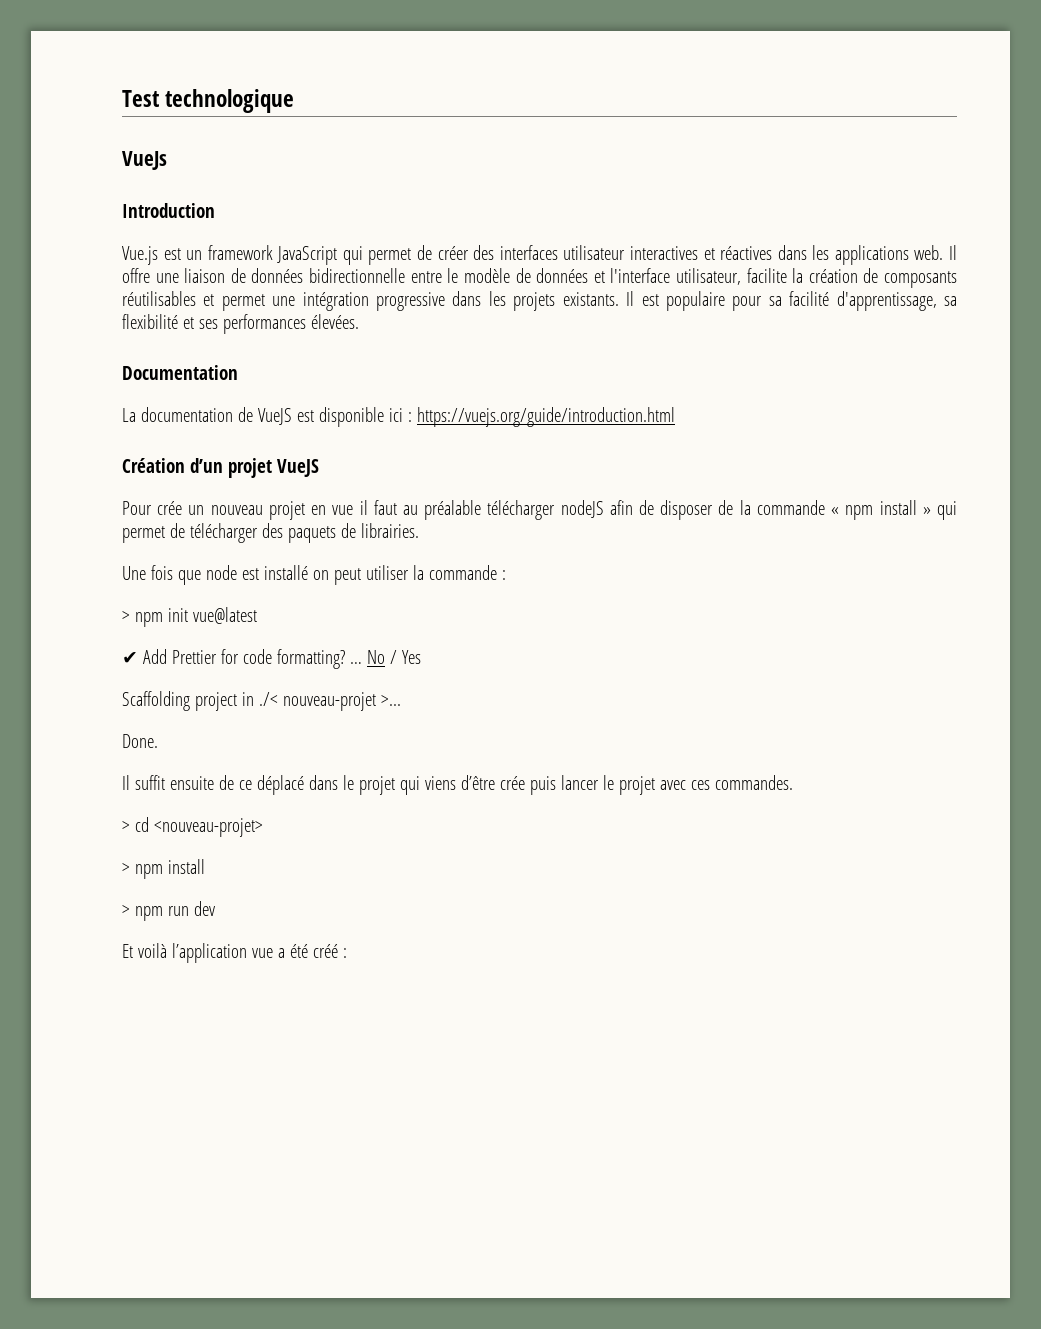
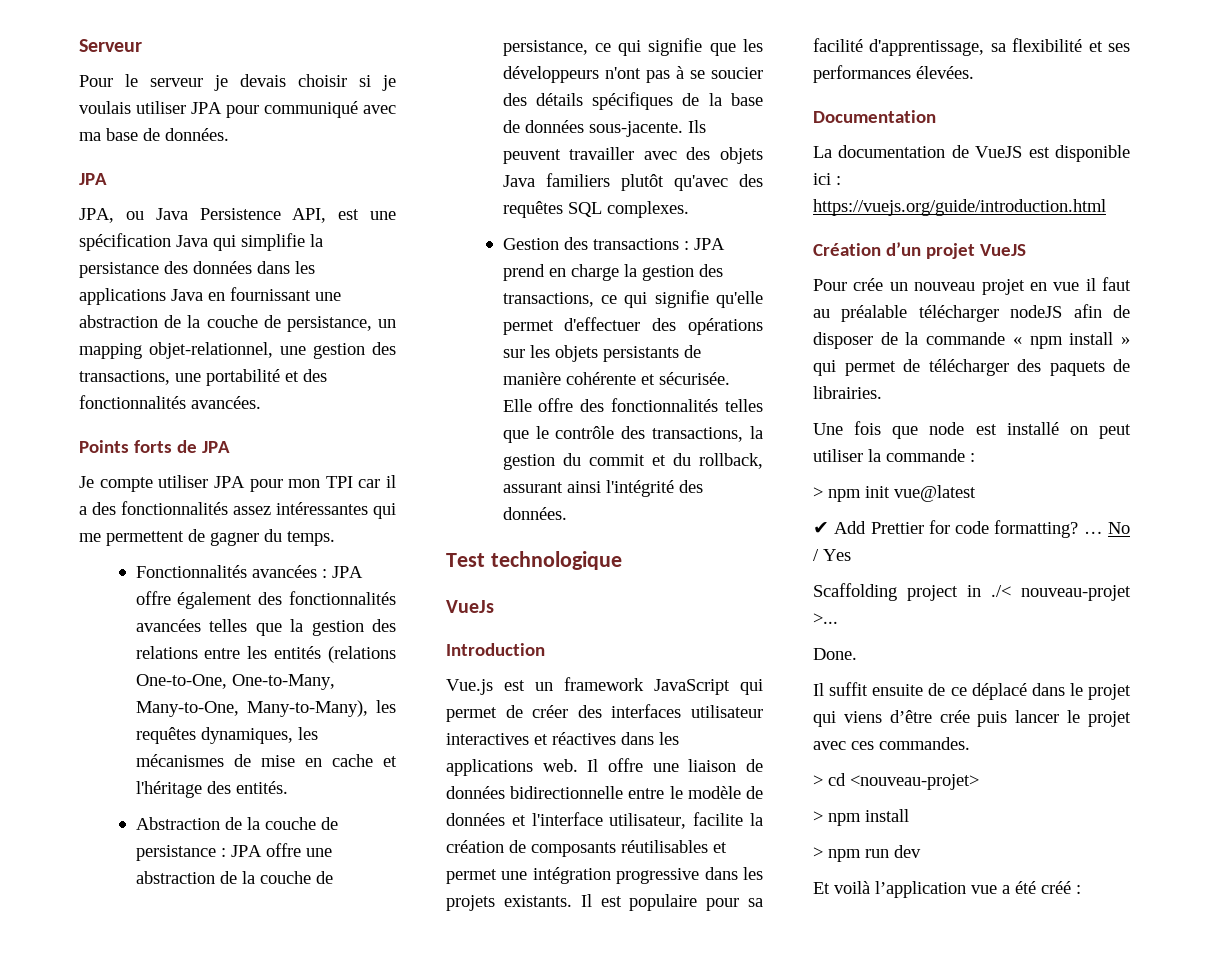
+ Serveur
+ Pour le serveur je devais choisir si je voulais utiliser JPA pour communiqué avec ma base de données.
+ JPA
+ JPA, ou Java Persistence API, est une spécification Java qui simplifie la persistance des données dans les applications Java en fournissant une abstraction de la couche de persistance, un mapping objet-relationnel, une gestion des transactions, une portabilité et des fonctionnalités avancées.
+ Points forts de JPA
+ Je compte utiliser JPA pour mon TPI car il a des fonctionnalités assez intéressantes qui me permettent de gagner du temps.
+ Fonctionnalités avancées : JPA offre également des fonctionnalités avancées telles que la gestion des relations entre les entités (relations One-to-One, One-to-Many, Many-to-One, Many-to-Many), les requêtes dynamiques, les mécanismes de mise en cache et l'héritage des entités.
+ Abstraction de la couche de persistance : JPA offre une abstraction de la couche de persistance, ce qui signifie que les développeurs n'ont pas à se soucier des détails spécifiques de la base de données sous-jacente. Ils peuvent travailler avec des objets Java familiers plutôt qu'avec des requêtes SQL complexes.
+ Gestion des transactions : JPA prend en charge la gestion des transactions, ce qui signifie qu'elle permet d'effectuer des opérations sur les objets persistants de manière cohérente et sécurisée. Elle offre des fonctionnalités telles que le contrôle des transactions, la gestion du commit et du rollback, assurant ainsi l'intégrité des données.

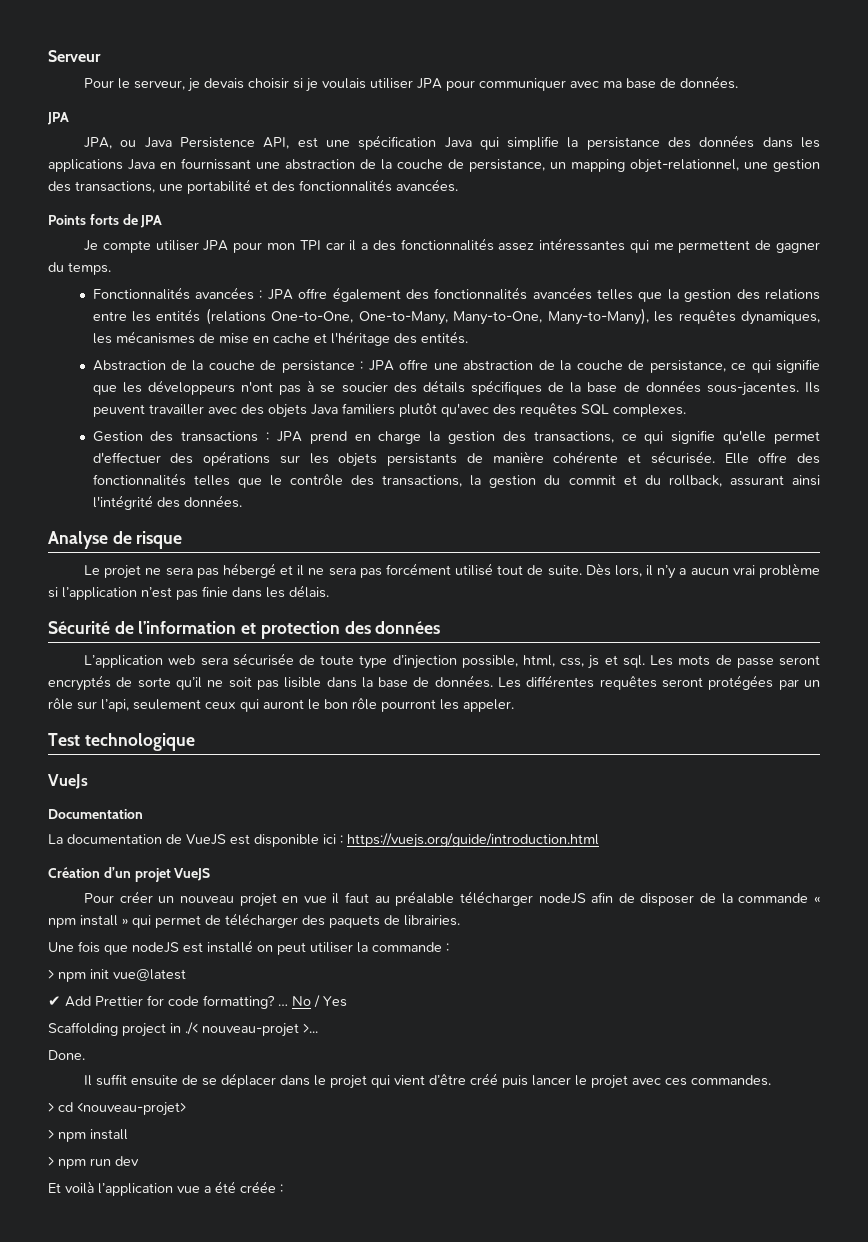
- Pour le serveur je devais choisir si je voulais utiliser JPA pour communiqué avec ma base de données.
+ Pour le serveur, je devais choisir si je voulais utiliser JPA pour communiquer avec ma base de données.
- Abstraction de la couche de persistance : JPA offre une abstraction de la couche de persistance, ce qui signifie que les développeurs n'ont pas à se soucier des détails spécifiques de la base de données sous-jacente.
+ Abstraction de la couche de persistance : JPA offre une abstraction de la couche de persistance, ce qui signifie que les développeurs n'ont pas à se soucier des détails spécifiques de la base de données sous-jacentes.
+ Analyse de risque
+ Le projet ne sera pas hébergé et il ne sera pas forcément utilisé tout de suite. Dès lors, il n’y a aucun vrai problème si l’application n’est pas finie dans les délais.
+ Sécurité de l’information et protection des données
+ L’application web sera sécurisée de toute type d’injection possible, html, css, js et sql. Les mots de passe seront encryptés de sorte qu’il ne soit pas lisible dans la base de données. Les différentes requêtes seront protégées par un rôle sur l’api, seulement ceux qui auront le bon rôle pourront les appeler.
  Test technologique
  VueJs
- Introduction
- Vue.js est un framework JavaScript qui permet de créer des interfaces utilisateur interactives et réactives dans les applications web. Il offre une liaison de données bidirectionnelle entre le modèle de données et l'interface utilisateur, facilite la création de composants réutilisables et permet une intégration progressive dans les projets existants. Il est populaire pour sa facilité d'apprentissage, sa flexibilité et ses performances élevées.
- Pour crée un nouveau projet en vue il faut au préalable télécharger nodeJS afin de disposer de la commande « npm install » qui permet de télécharger des paquets de librairies.
+ Pour créer un nouveau projet en vue il faut au préalable télécharger nodeJS afin de disposer de la commande « npm install » qui permet de télécharger des paquets de librairies.
- Une fois que node est installé on peut utiliser la commande :
+ Une fois que nodeJS est installé on peut utiliser la commande :
- Il suffit ensuite de ce déplacé dans le projet qui viens d’être crée puis lancer le projet avec ces commandes.
+ Il suffit ensuite de se déplacer dans le projet qui vient d’être créé puis lancer le projet avec ces commandes.
- Et voilà l’application vue a été créé :
+ Et voilà l’application vue a été créée :

